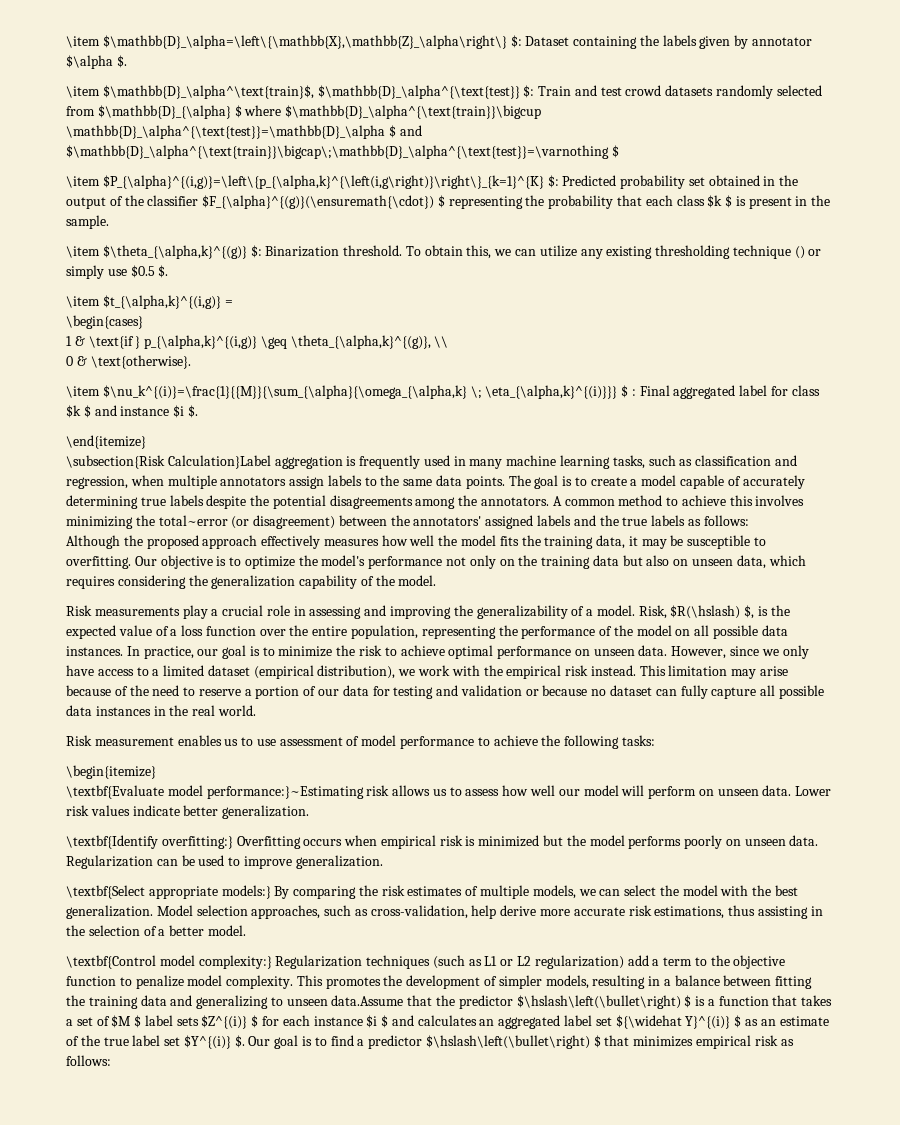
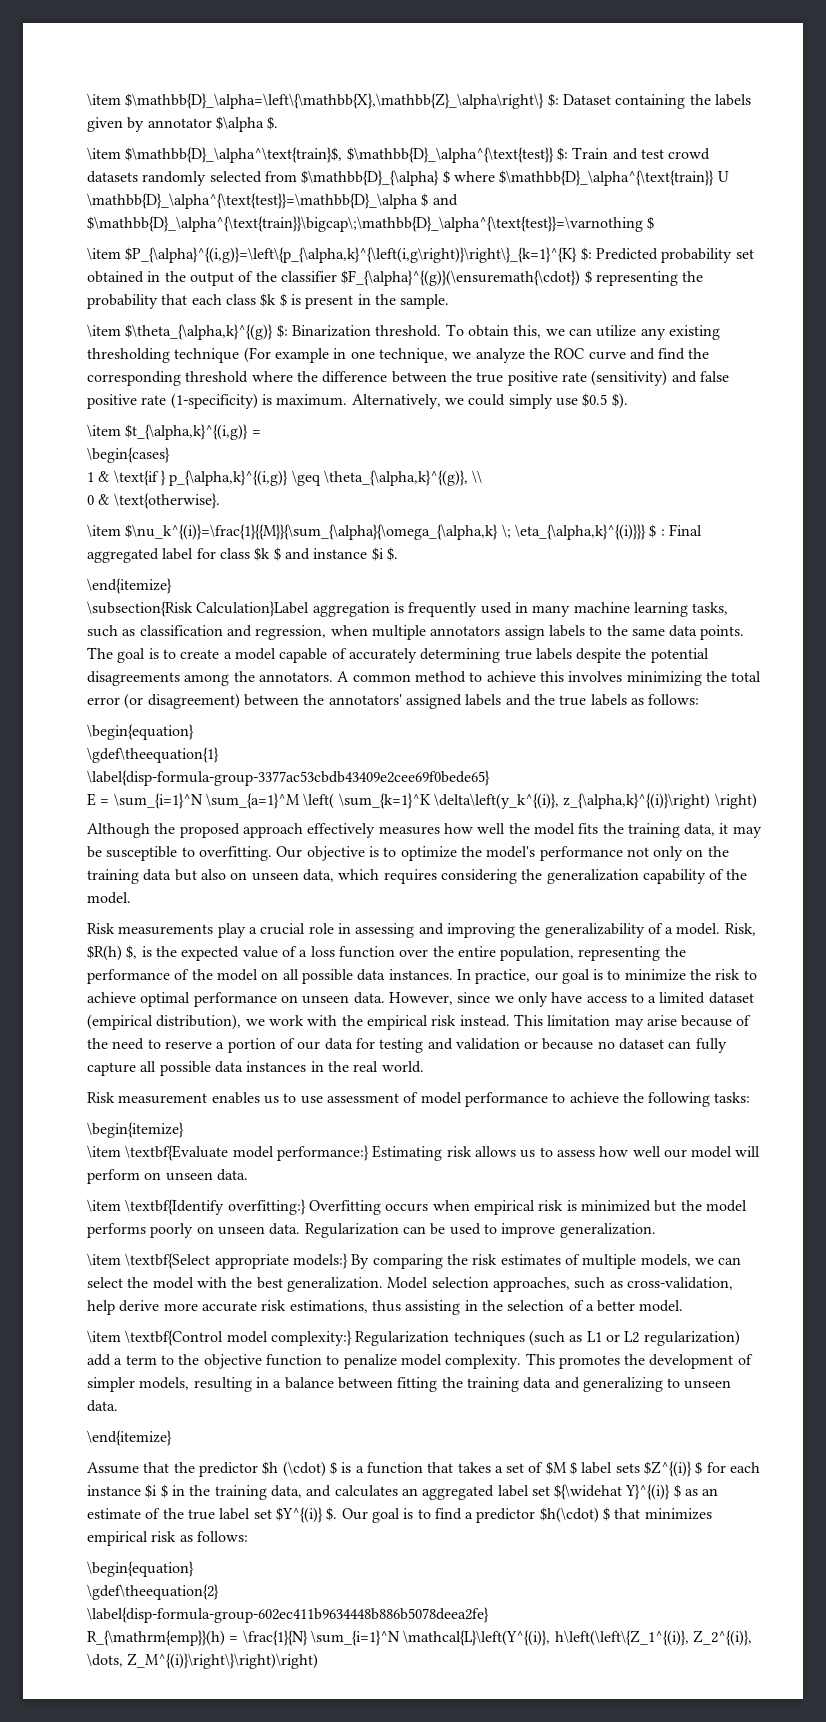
- \item $\mathbb{D}_\alpha^\text{train}$, $\mathbb{D}_\alpha^{\text{test}} $: Train and test crowd datasets randomly selected from $\mathbb{D}_{\alpha} $ where $\mathbb{D}_\alpha^{\text{train}}\bigcup \mathbb{D}_\alpha^{\text{test}}=\mathbb{D}_\alpha $ and $\mathbb{D}_\alpha^{\text{train}}\bigcap\;\mathbb{D}_\alpha^{\text{test}}=\varnothing $
+ \item $\mathbb{D}_\alpha^\text{train}$, $\mathbb{D}_\alpha^{\text{test}} $: Train and test crowd datasets randomly selected from $\mathbb{D}_{\alpha} $ where $\mathbb{D}_\alpha^{\text{train}} U \mathbb{D}_\alpha^{\text{test}}=\mathbb{D}_\alpha $ and $\mathbb{D}_\alpha^{\text{train}}\bigcap\;\mathbb{D}_\alpha^{\text{test}}=\varnothing $
- To obtain this, we can utilize any existing thresholding technique () or simply use $0.5 $.
+ To obtain this, we can utilize any existing thresholding technique (For example in one technique, we analyze the ROC curve and find the corresponding threshold where the difference between the true positive rate (sensitivity) and false positive rate (1-specificity) is maximum. Alternatively, we could simply use $0.5 $).
- A common method to achieve this involves minimizing the total~error (or disagreement) between the annotators' assigned labels and the true labels as follows:
+ A common method to achieve this involves minimizing the total error (or disagreement) between the annotators' assigned labels and the true labels as follows:
+ \begin{equation}
+ \gdef\theequation{1}
+ \label{disp-formula-group-3377ac53cbdb43409e2cee69f0bede65}
+ E = \sum_{i=1}^N \sum_{a=1}^M \left( \sum_{k=1}^K \delta\left(y_k^{(i)}, z_{\alpha,k}^{(i)}\right) \right)
- Risk, $R(\hslash) $, is the expected value of a loss function over the entire population, representing the performance of the model on all possible data instances.
+ Risk, $R(h) $, is the expected value of a loss function over the entire population, representing the performance of the model on all possible data instances.
- \textbf{Evaluate model performance:}~Estimating risk allows us to assess how well our model will perform on unseen data. Lower risk values indicate better generalization.
- \textbf{Identify overfitting:} Overfitting occurs when empirical risk is minimized but the model performs poorly on unseen data.
+ \item \textbf{Evaluate model performance:} Estimating risk allows us to assess how well our model will perform on unseen data.
+ \item \textbf{Identify overfitting:} Overfitting occurs when empirical risk is minimized but the model performs poorly on unseen data.
- \textbf{Select appropriate models:} By comparing the risk estimates of multiple models, we can select the model with the best generalization.
+ \item \textbf{Select appropriate models:} By comparing the risk estimates of multiple models, we can select the model with the best generalization.
- \textbf{Control model complexity:} Regularization techniques (such as L1 or L2 regularization) add a term to the objective function to penalize model complexity.
+ \item \textbf{Control model complexity:} Regularization techniques (such as L1 or L2 regularization) add a term to the objective function to penalize model complexity.
- This promotes the development of simpler models, resulting in a balance between fitting the training data and generalizing to unseen data.Assume that the predictor $\hslash\left(\bullet\right) $ is a function that takes a set of $M $ label sets $Z^{(i)} $ for each instance $i $ and calculates an aggregated label set ${\widehat Y}^{(i)} $ as an estimate of the true label set $Y^{(i)} $.
+ This promotes the development of simpler models, resulting in a balance between fitting the training data and generalizing to unseen data.
+ \end{itemize}
+ Assume that the predictor $h (\cdot) $ is a function that takes a set of $M $ label sets $Z^{(i)} $ for each instance $i $ in the training data, and calculates an aggregated label set ${\widehat Y}^{(i)} $ as an estimate of the true label set $Y^{(i)} $.
- Our goal is to find a predictor $\hslash\left(\bullet\right) $ that minimizes empirical risk as follows:
+ Our goal is to find a predictor $h(\cdot) $ that minimizes empirical risk as follows:
+ \begin{equation}
+ \gdef\theequation{2}
+ \label{disp-formula-group-602ec411b9634448b886b5078deea2fe}
+ R_{\mathrm{emp}}(h) = \frac{1}{N} \sum_{i=1}^N \mathcal{L}\left(Y^{(i)}, h\left(\left\{Z_1^{(i)}, Z_2^{(i)}, \dots, Z_M^{(i)}\right\}\right)\right)

